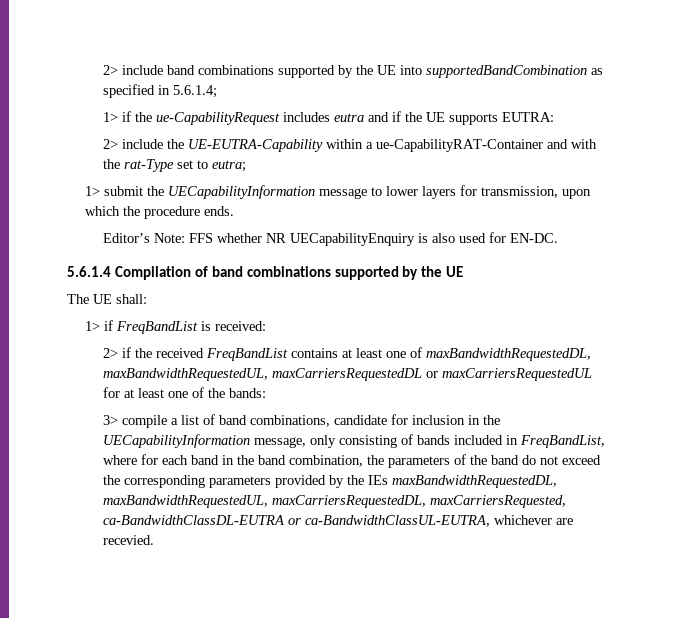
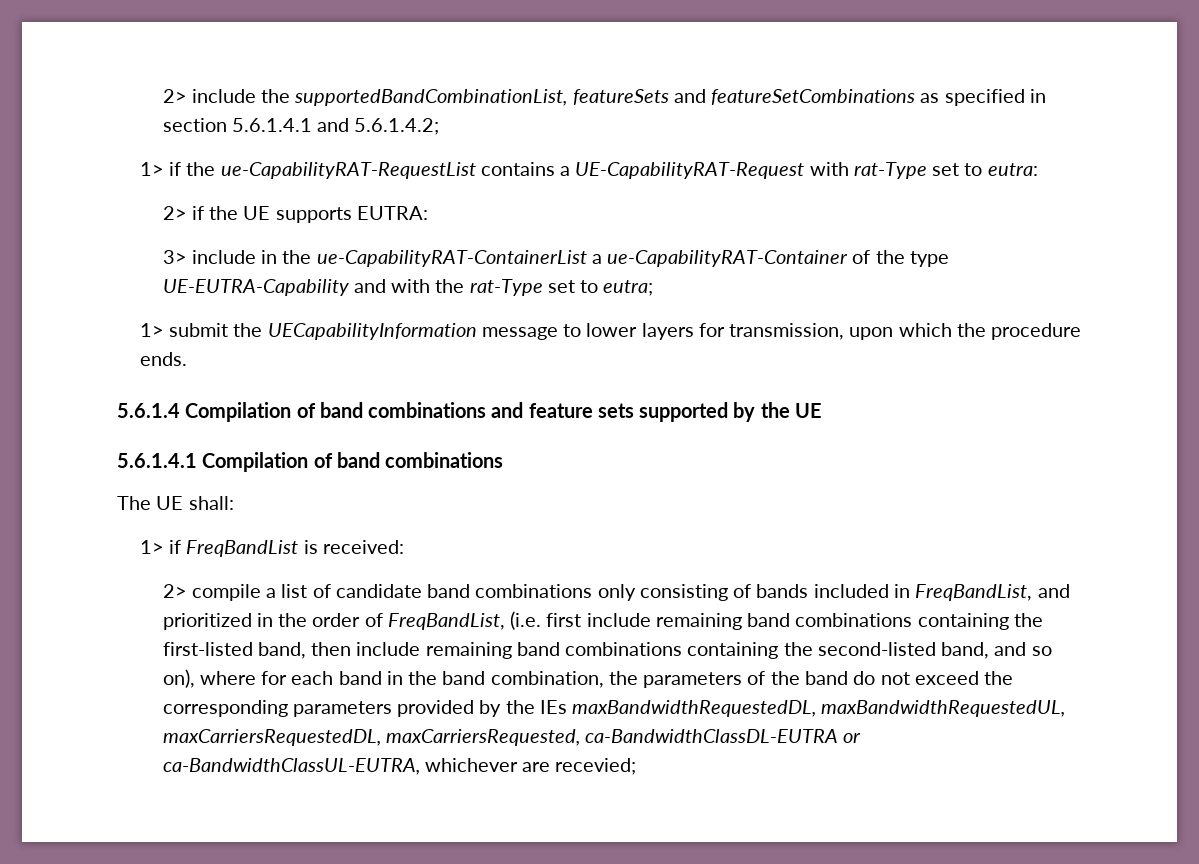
- 2> include band combinations supported by the UE into supportedBandCombination as specified in 5.6.1.4;
- 1> if the ue-CapabilityRequest includes eutra and if the UE supports EUTRA:
+ 2> include the supportedBandCombinationList, featureSets and featureSetCombinations as specified in section 5.6.1.4.1 and 5.6.1.4.2;
+ 1> if the ue-CapabilityRAT-RequestList contains a UE-CapabilityRAT-Request with rat-Type set to eutra:
+ 2> if the UE supports EUTRA:
- 2> include the UE-EUTRA-Capability within a ue-CapabilityRAT-Container and with the rat-Type set to eutra;
+ 3> include in the ue-CapabilityRAT-ContainerList a ue-CapabilityRAT-Container of the type UE-EUTRA-Capability and with the rat-Type set to eutra;
- Editor’s Note: FFS whether NR UECapabilityEnquiry is also used for EN-DC.
- 5.6.1.4 Compilation of band combinations supported by the UE
+ 5.6.1.4 Compilation of band combinations and feature sets supported by the UE
+ 5.6.1.4.1 Compilation of band combinations
- 2> if the received FreqBandList contains at least one of maxBandwidthRequestedDL, maxBandwidthRequestedUL, maxCarriersRequestedDL or maxCarriersRequestedUL for at least one of the bands:
- 3> compile a list of band combinations, candidate for inclusion in the UECapabilityInformation message, only consisting of bands included in FreqBandList, where for each band in the band combination, the parameters of the band do not exceed the corresponding parameters provided by the IEs maxBandwidthRequestedDL, maxBandwidthRequestedUL, maxCarriersRequestedDL, maxCarriersRequested, ca-BandwidthClassDL-EUTRA or ca-BandwidthClassUL-EUTRA, whichever are recevied.
+ 2> compile a list of candidate band combinations only consisting of bands included in FreqBandList, and prioritized in the order of FreqBandList, (i.e. first include remaining band combinations containing the first-listed band, then include remaining band combinations containing the second-listed band, and so on), where for each band in the band combination, the parameters of the band do not exceed the corresponding parameters provided by the IEs maxBandwidthRequestedDL, maxBandwidthRequestedUL, maxCarriersRequestedDL, maxCarriersRequested, ca-BandwidthClassDL-EUTRA or ca-BandwidthClassUL-EUTRA, whichever are recevied;

